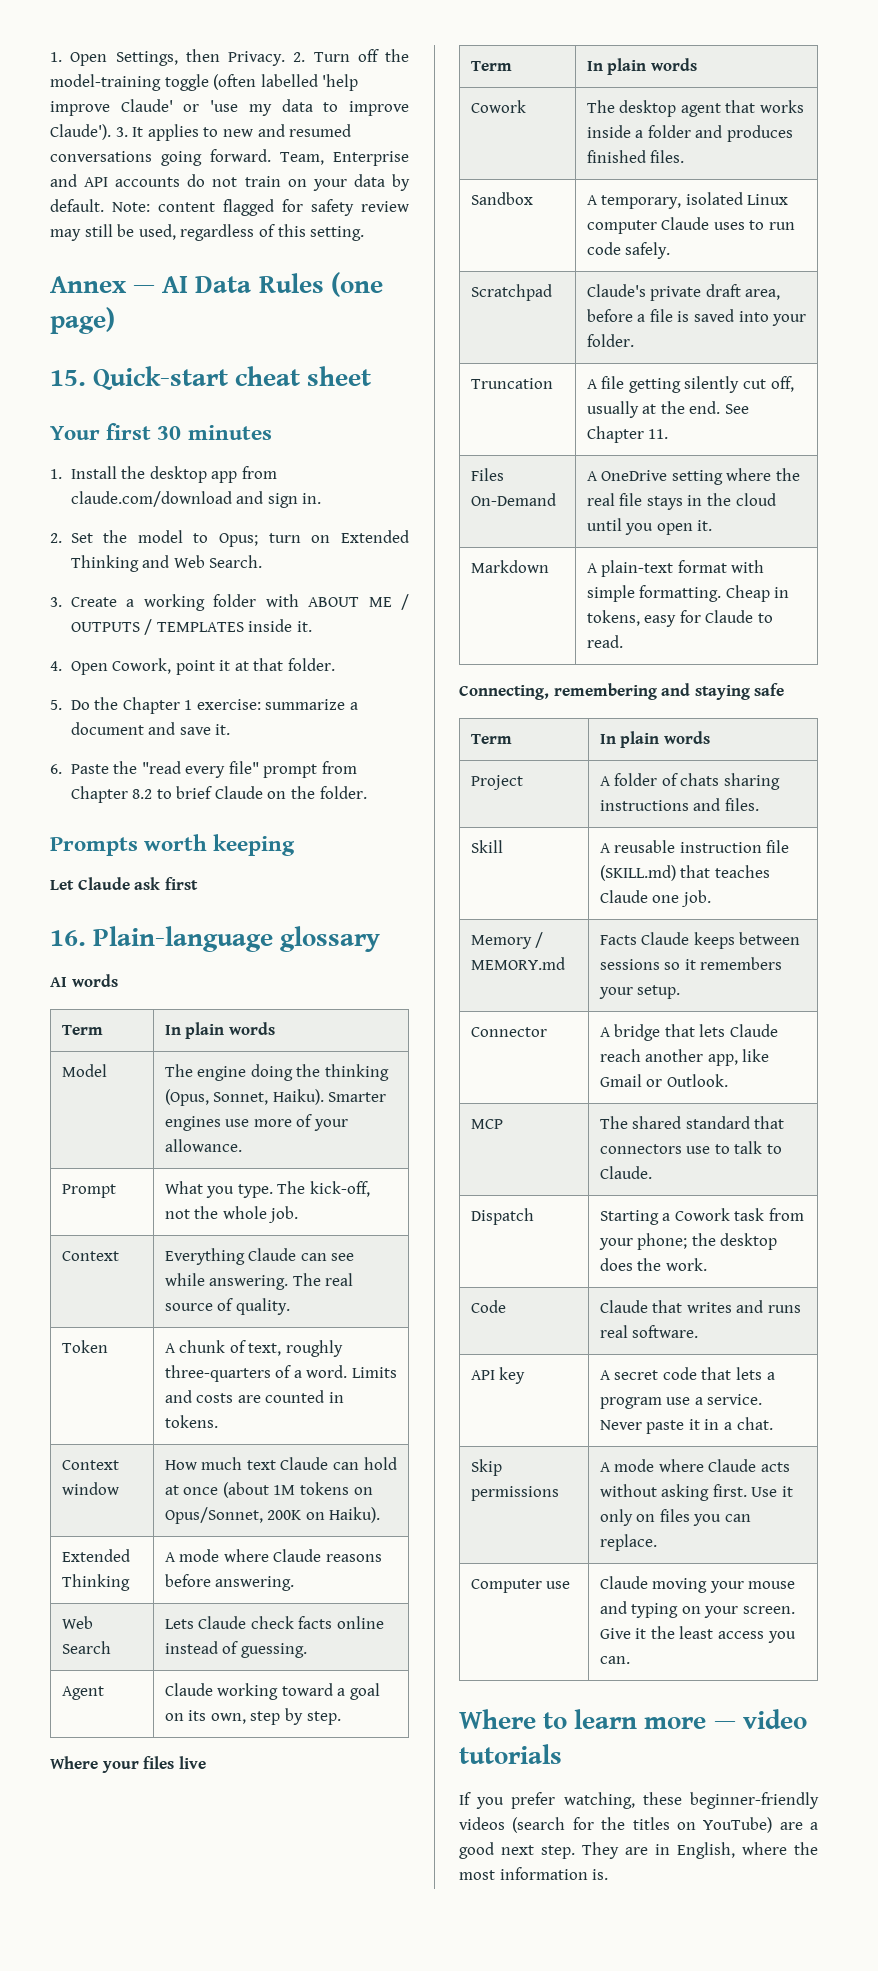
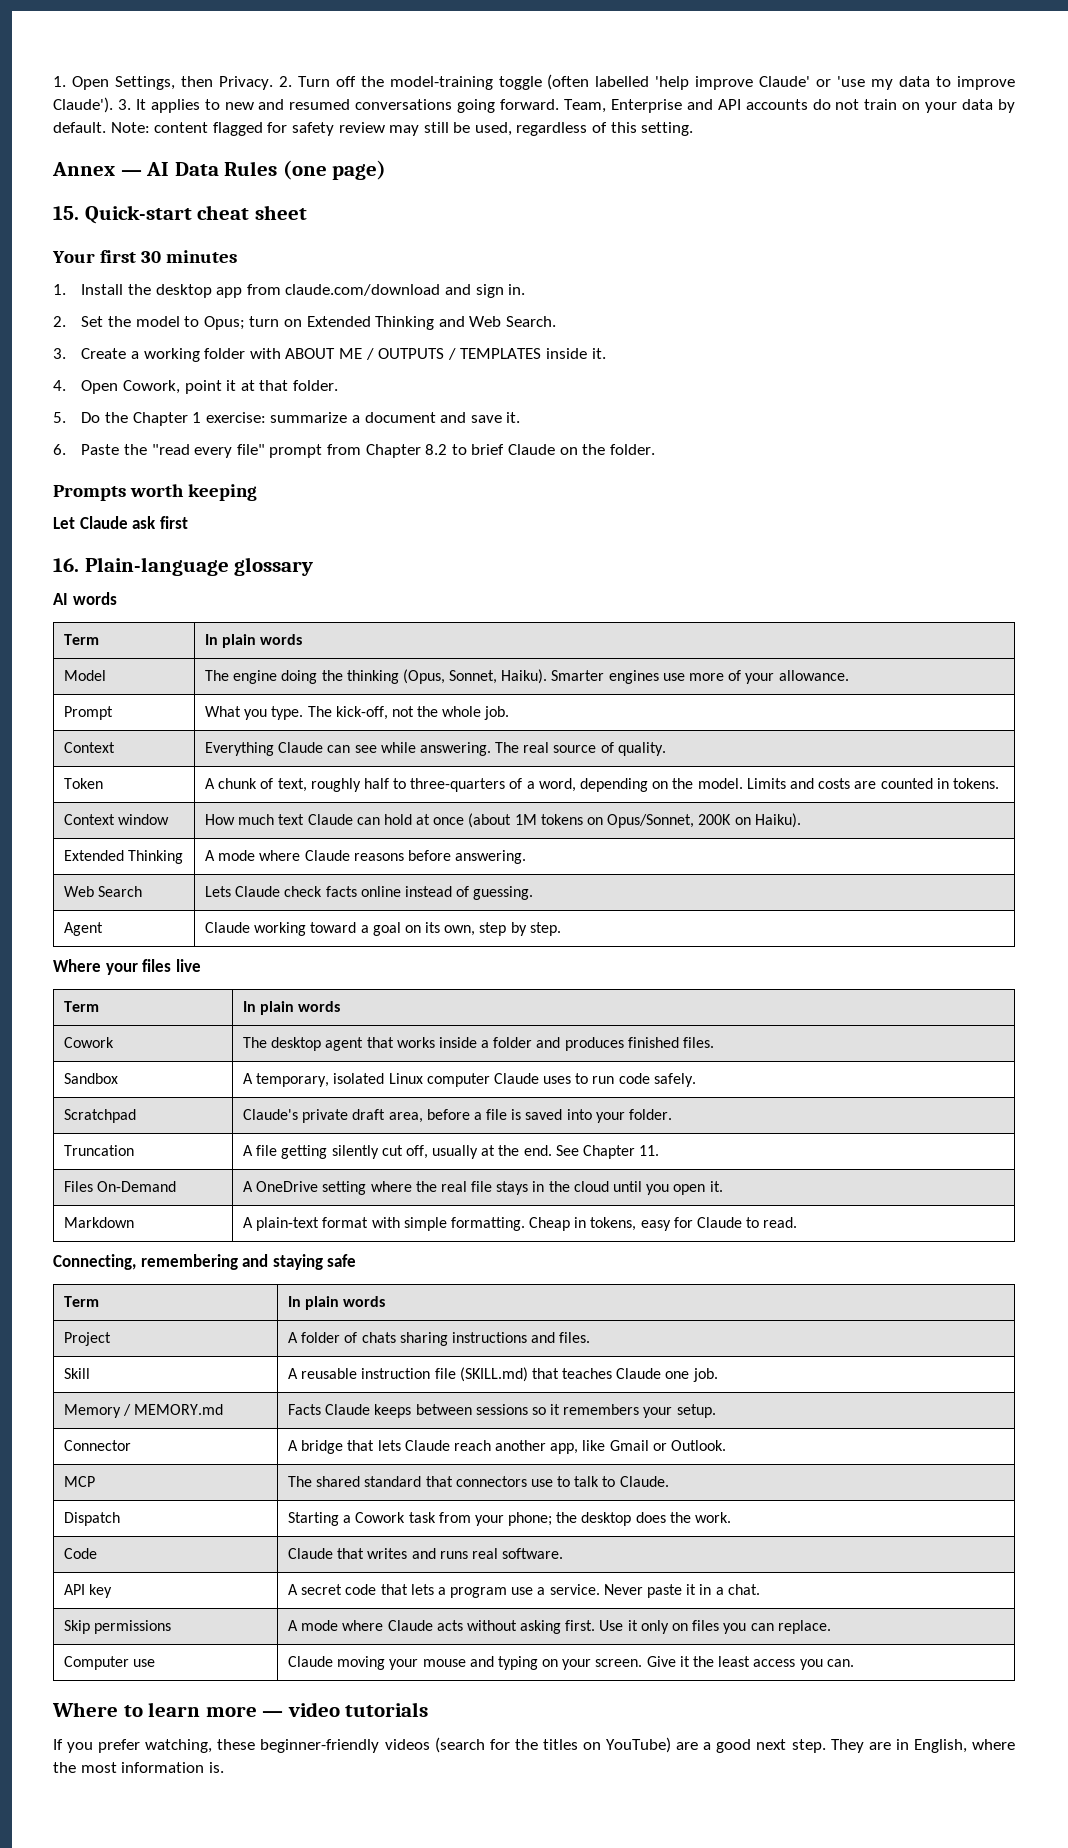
- Token | A chunk of text, roughly three-quarters of a word. Limits and costs are counted in tokens.
+ Token | A chunk of text, roughly half to three-quarters of a word, depending on the model. Limits and costs are counted in tokens.

